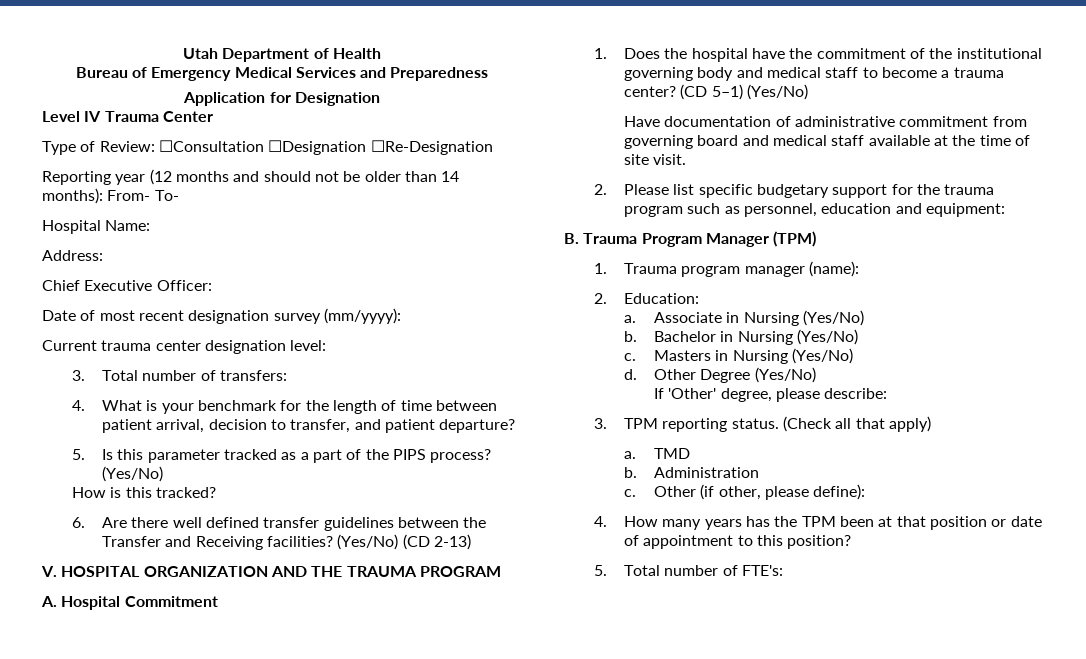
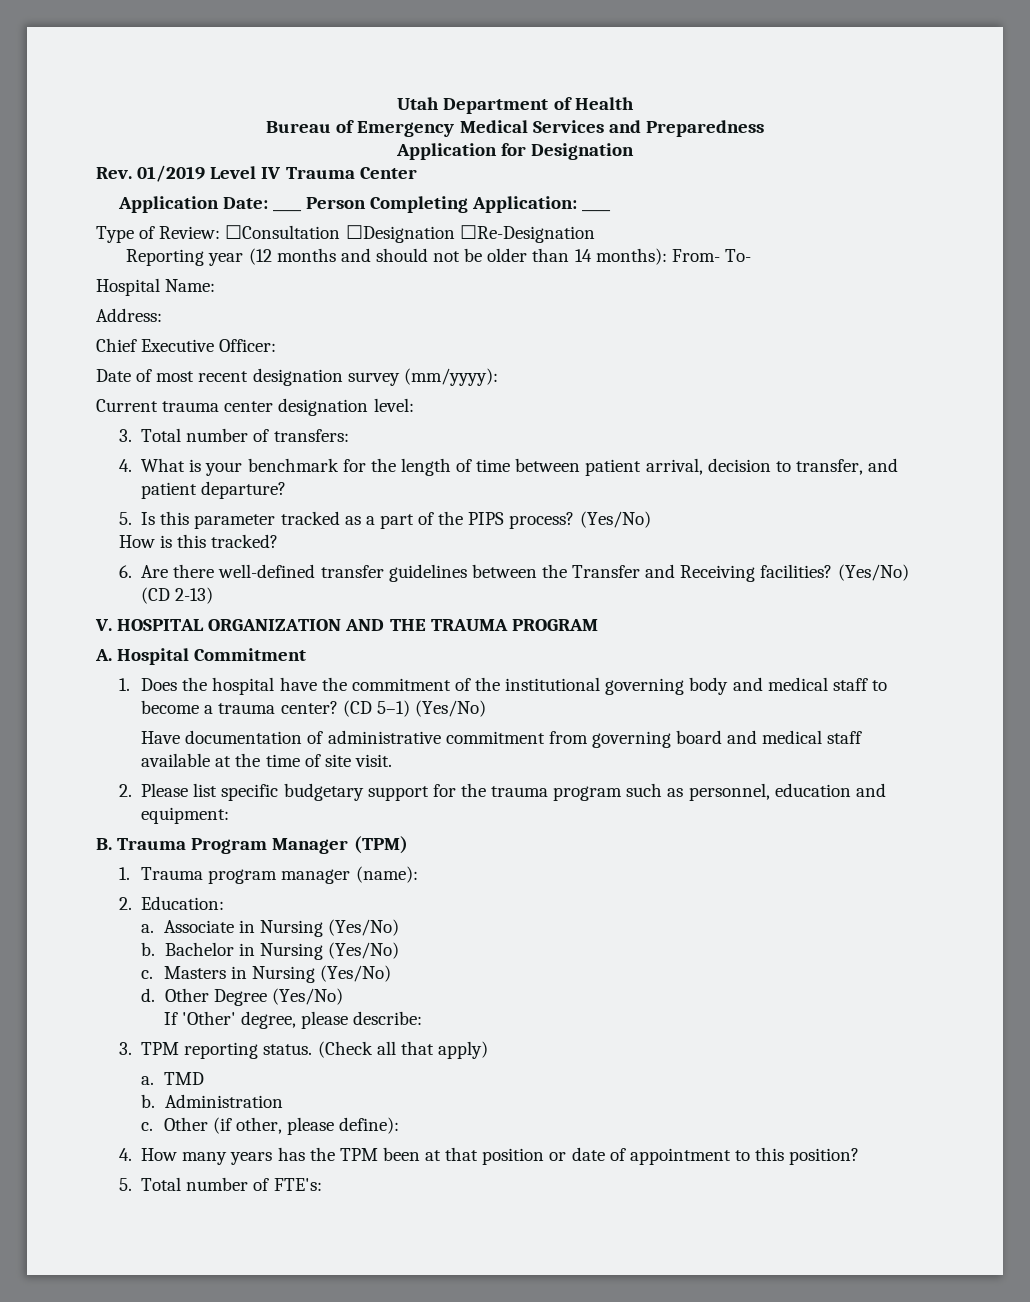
- Level IV Trauma Center
+ Rev. 01/2019 Level IV Trauma Center
+ Application Date: ____ Person Completing Application: ____
- 6. Are there well defined transfer guidelines between the Transfer and Receiving facilities?
+ 6. Are there well-defined transfer guidelines between the Transfer and Receiving facilities?

